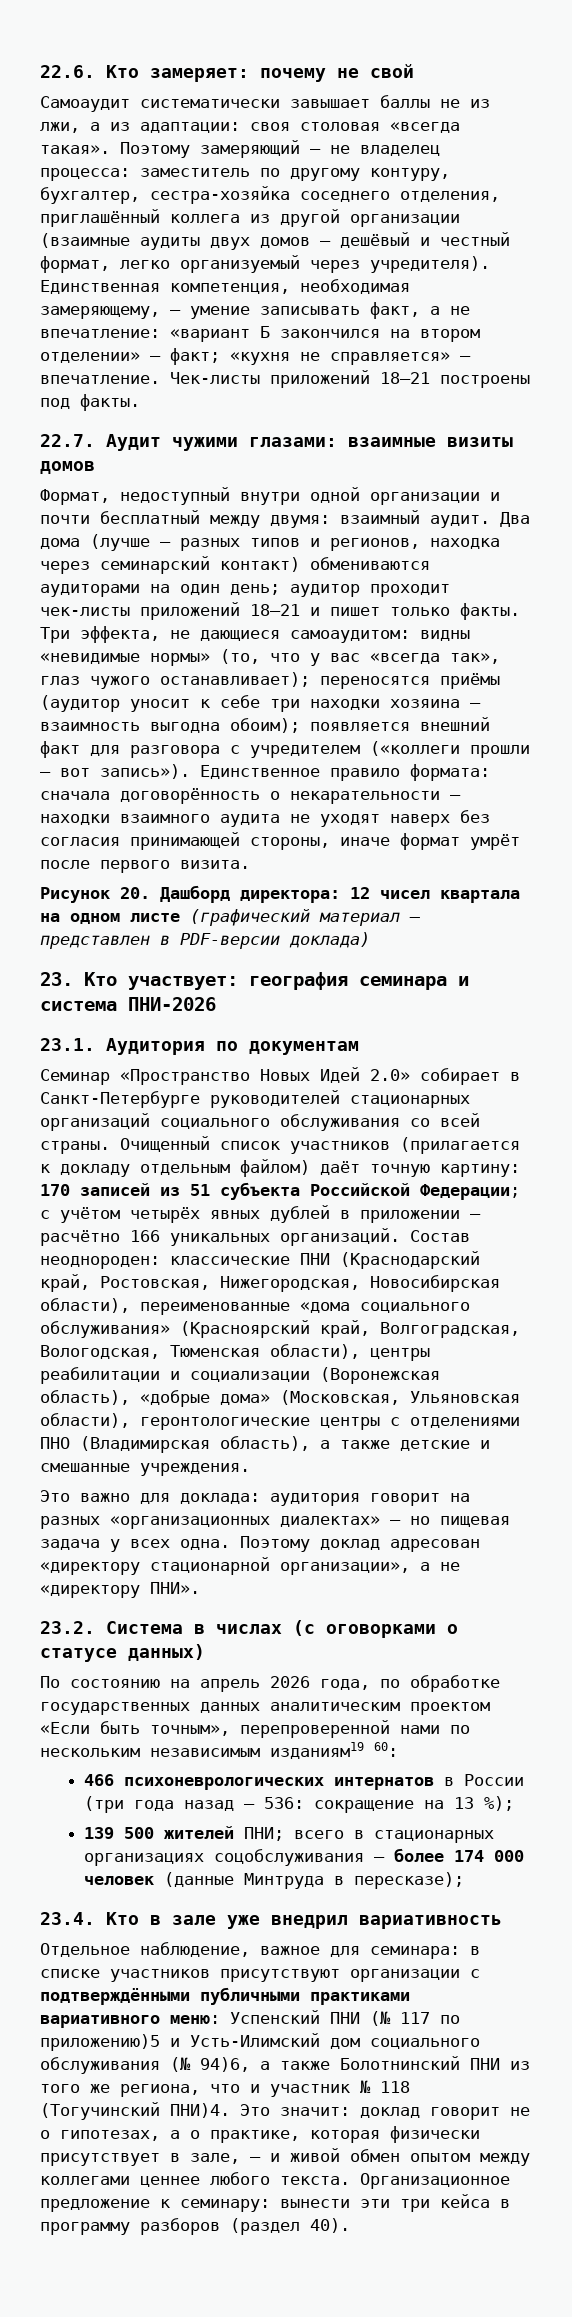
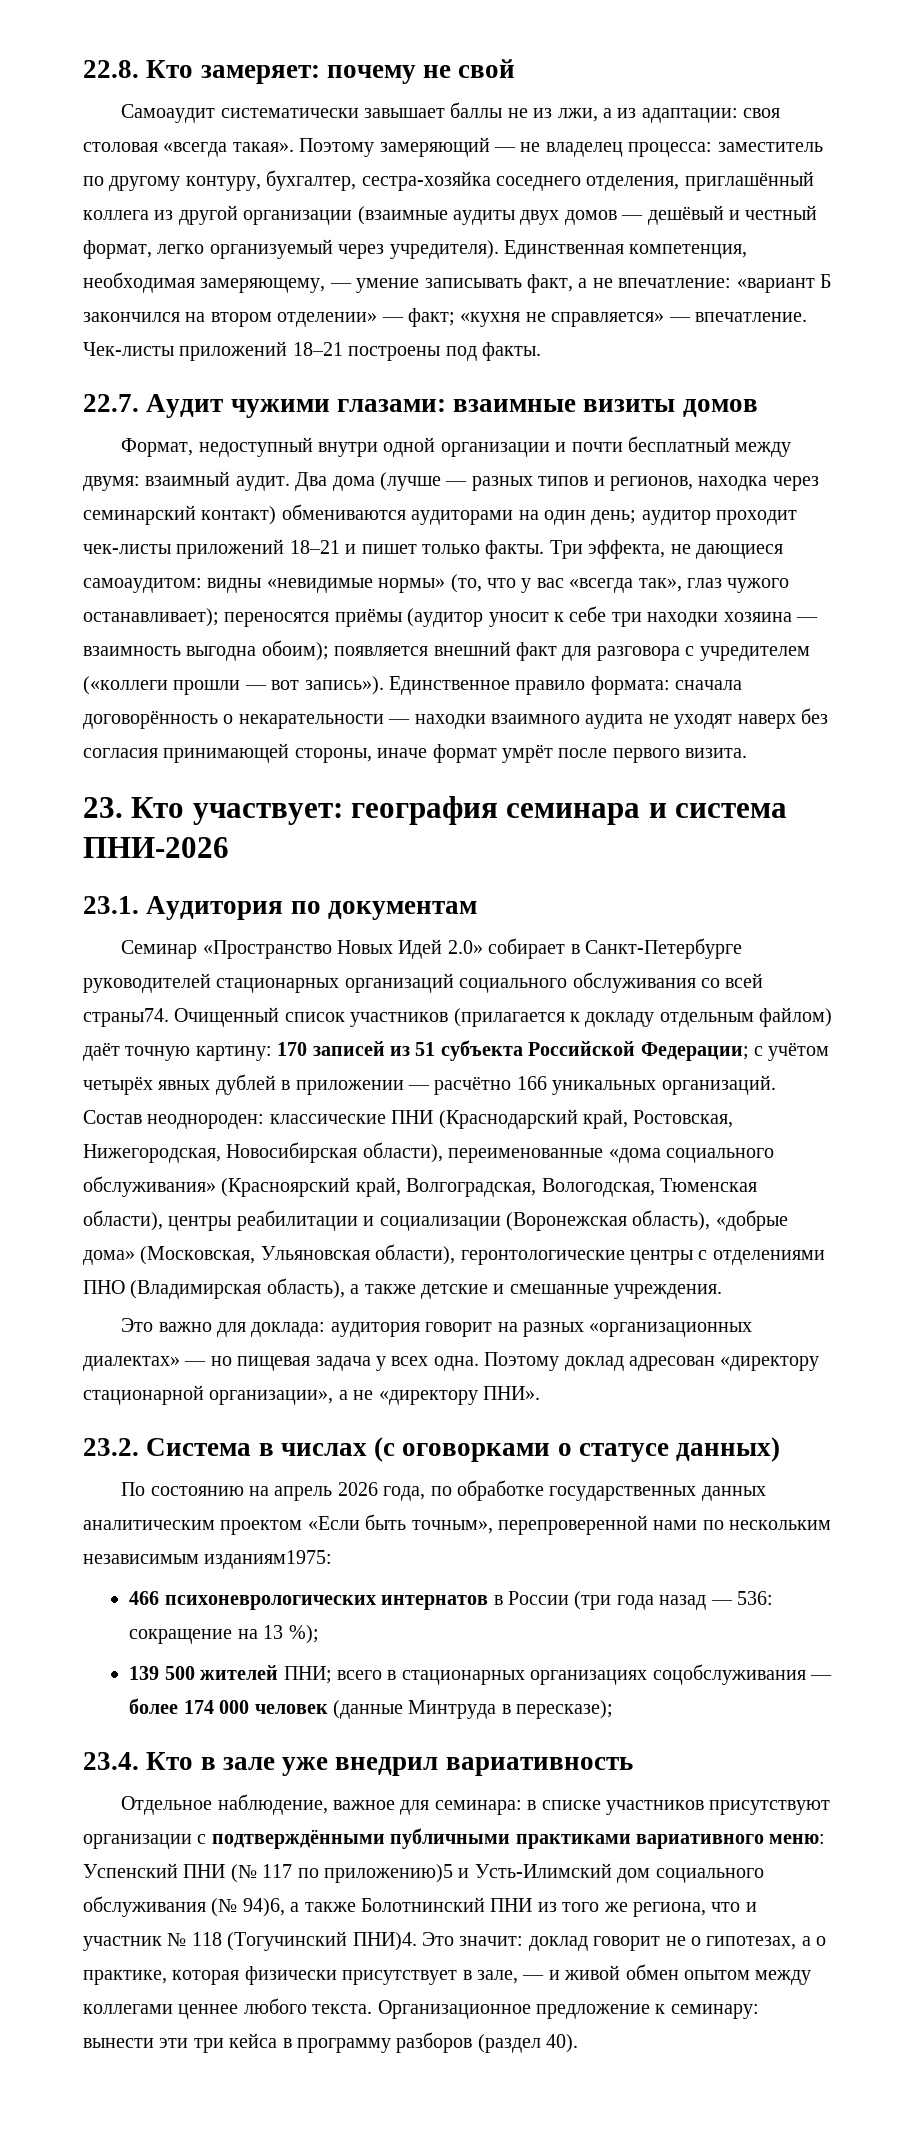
- 22.6. Кто замеряет: почему не свой
+ 22.8. Кто замеряет: почему не свой
- Рисунок 20. Дашборд директора: 12 чисел квартала на одном листе (графический материал — представлен в PDF-версии доклада)
- Семинар «Пространство Новых Идей 2.0» собирает в Санкт-Петербурге руководителей стационарных организаций социального обслуживания со всей страны.
+ Семинар «Пространство Новых Идей 2.0» собирает в Санкт-Петербурге руководителей стационарных организаций социального обслуживания со всей страны74.
- По состоянию на апрель 2026 года, по обработке государственных данных аналитическим проектом «Если быть точным», перепроверенной нами по нескольким независимым изданиям19 60:
+ По состоянию на апрель 2026 года, по обработке государственных данных аналитическим проектом «Если быть точным», перепроверенной нами по нескольким независимым изданиям1975:

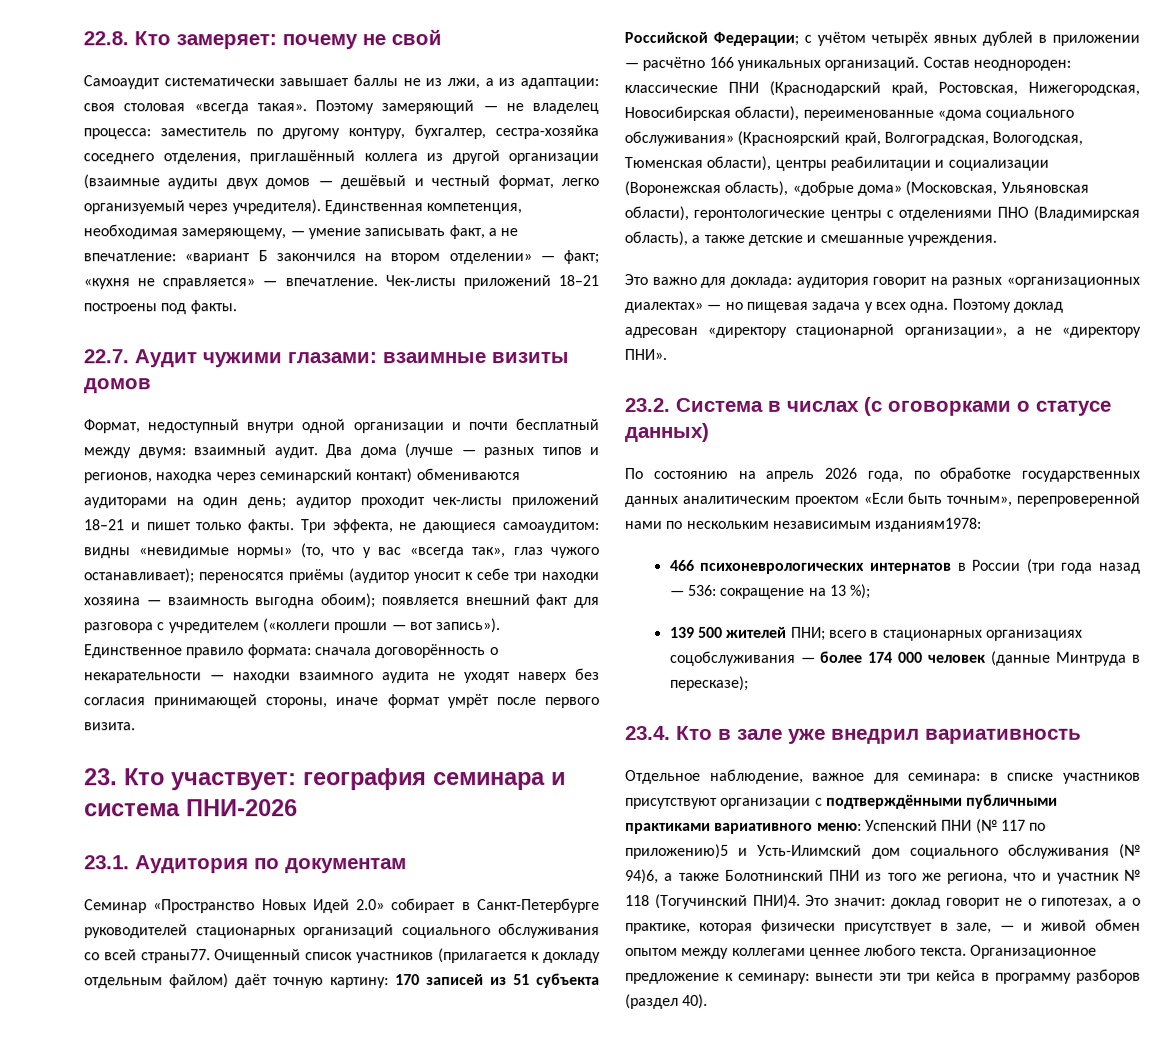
- Семинар «Пространство Новых Идей 2.0» собирает в Санкт-Петербурге руководителей стационарных организаций социального обслуживания со всей страны74.
+ Семинар «Пространство Новых Идей 2.0» собирает в Санкт-Петербурге руководителей стационарных организаций социального обслуживания со всей страны77.
- По состоянию на апрель 2026 года, по обработке государственных данных аналитическим проектом «Если быть точным», перепроверенной нами по нескольким независимым изданиям1975:
+ По состоянию на апрель 2026 года, по обработке государственных данных аналитическим проектом «Если быть точным», перепроверенной нами по нескольким независимым изданиям1978:

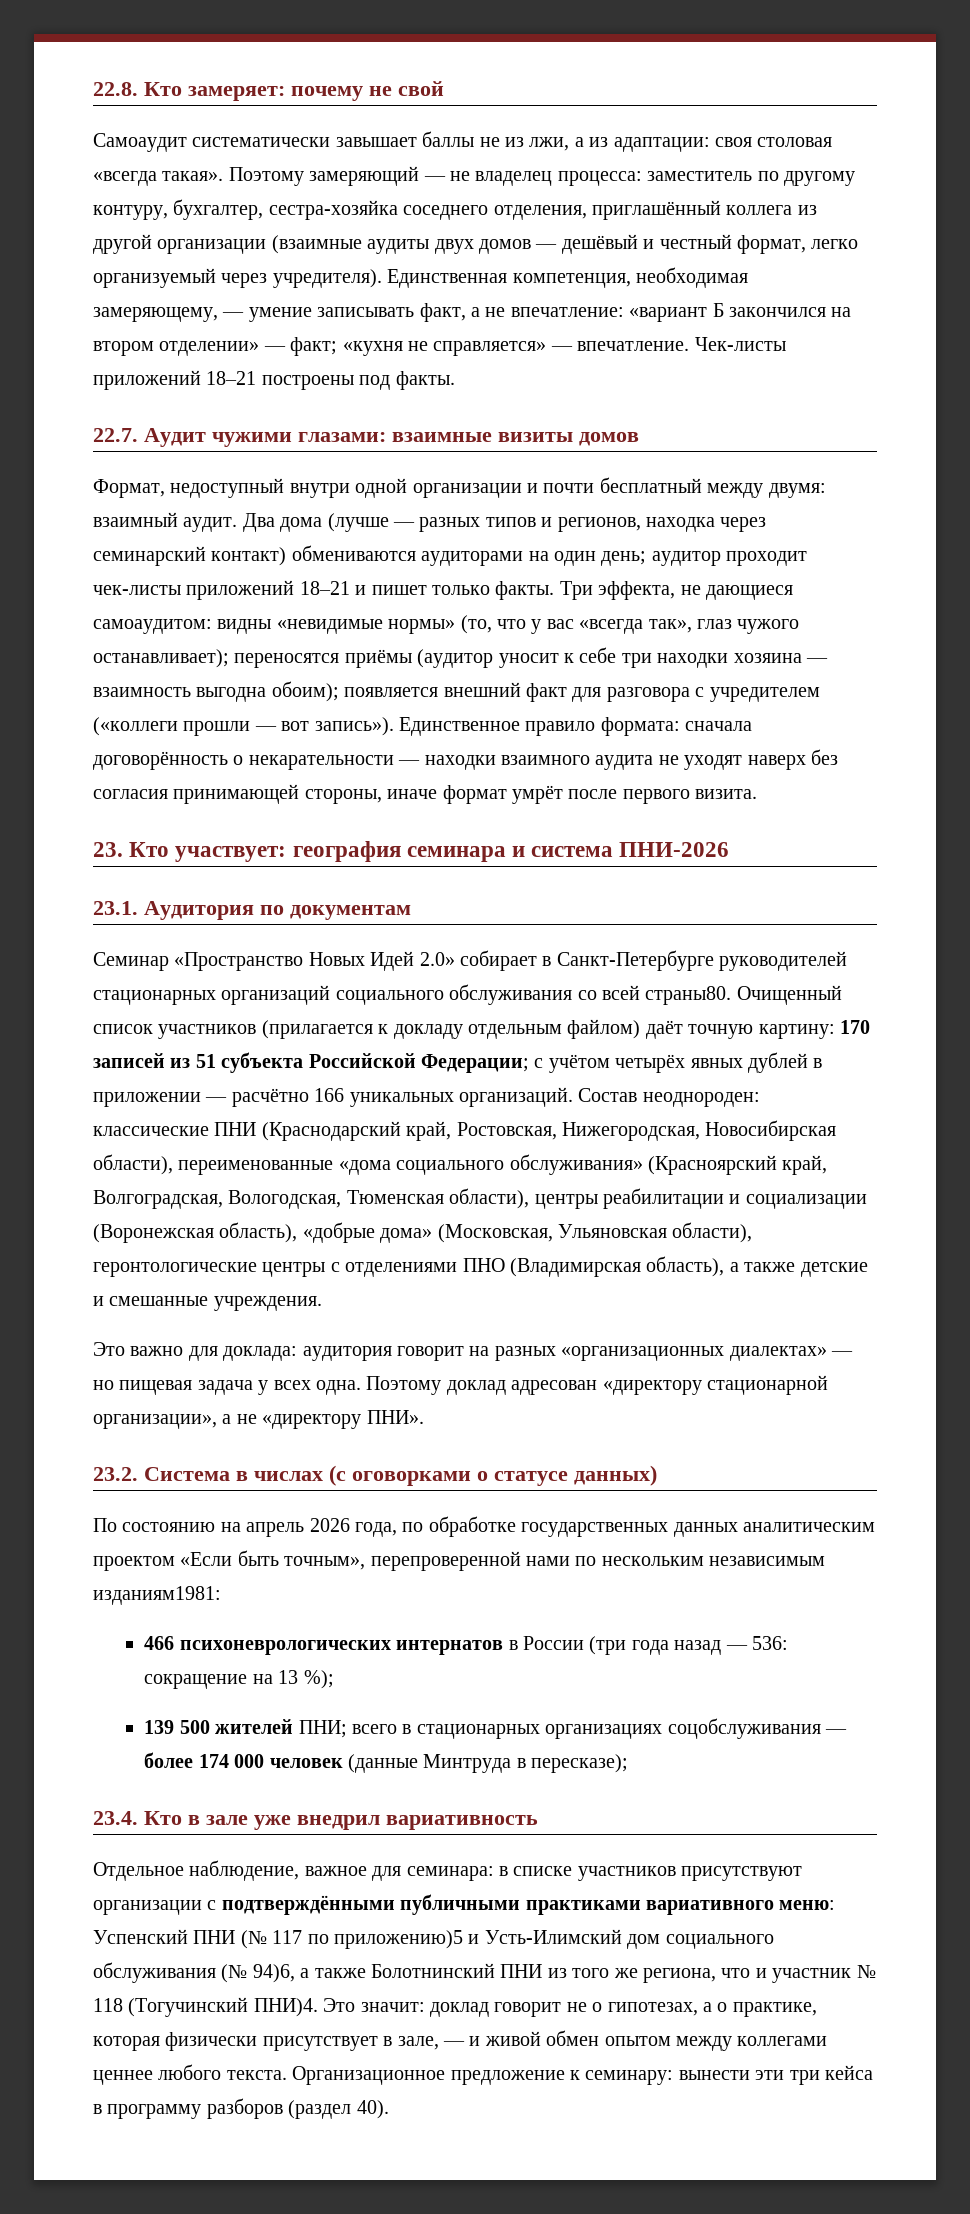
- Семинар «Пространство Новых Идей 2.0» собирает в Санкт-Петербурге руководителей стационарных организаций социального обслуживания со всей страны77.
+ Семинар «Пространство Новых Идей 2.0» собирает в Санкт-Петербурге руководителей стационарных организаций социального обслуживания со всей страны80.
- По состоянию на апрель 2026 года, по обработке государственных данных аналитическим проектом «Если быть точным», перепроверенной нами по нескольким независимым изданиям1978:
+ По состоянию на апрель 2026 года, по обработке государственных данных аналитическим проектом «Если быть точным», перепроверенной нами по нескольким независимым изданиям1981:

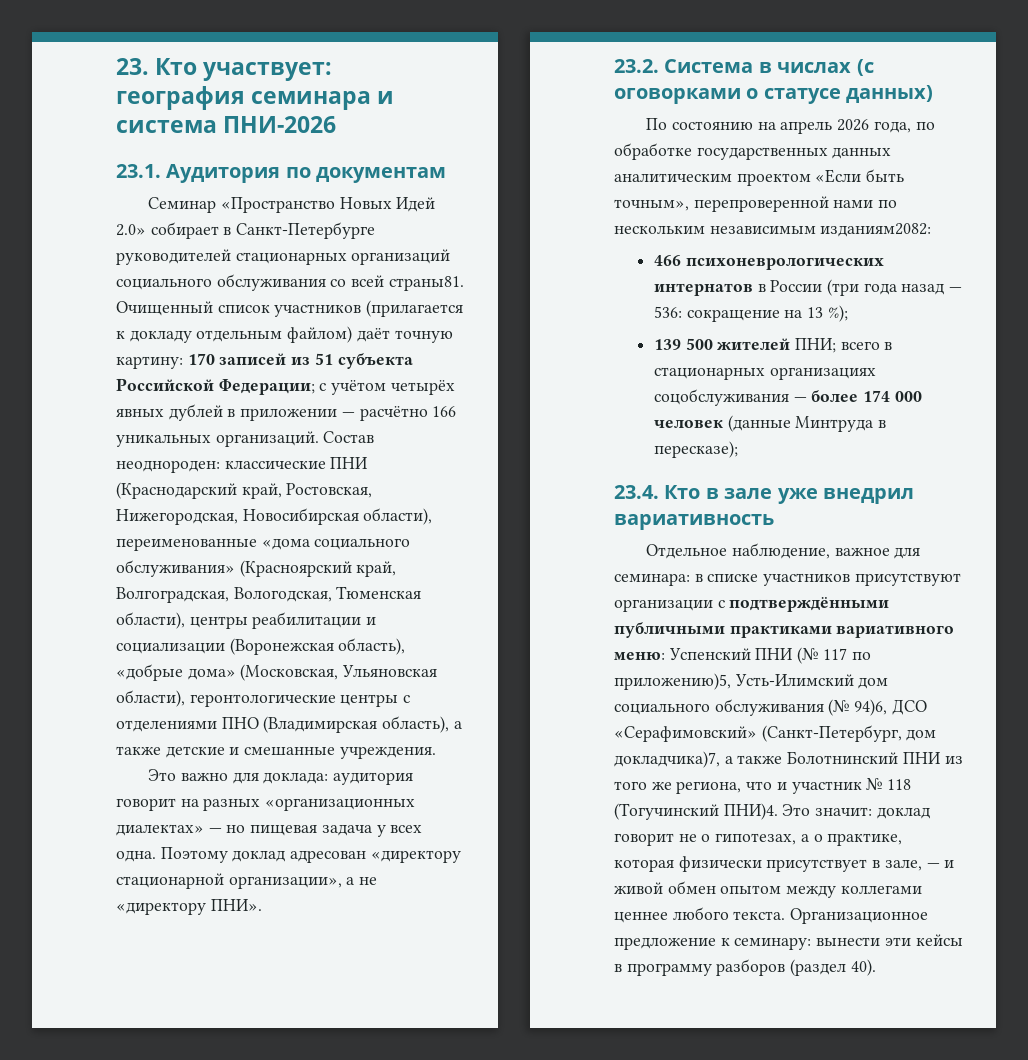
- 22.8. Кто замеряет: почему не свой
- Самоаудит систематически завышает баллы не из лжи, а из адаптации: своя столовая «всегда такая». Поэтому замеряющий — не владелец процесса: заместитель по другому контуру, бухгалтер, сестра-хозяйка соседнего отделения, приглашённый коллега из другой организации (взаимные аудиты двух домов — дешёвый и честный формат, легко организуемый через учредителя). Единственная компетенция, необходимая замеряющему, — умение записывать факт, а не впечатление: «вариант Б закончился на втором отделении» — факт; «кухня не справляется» — впечатление. Чек-листы приложений 18–21 построены под факты.
- 22.7. Аудит чужими глазами: взаимные визиты домов
- Формат, недоступный внутри одной организации и почти бесплатный между двумя: взаимный аудит. Два дома (лучше — разных типов и регионов, находка через семинарский контакт) обмениваются аудиторами на один день; аудитор проходит чек-листы приложений 18–21 и пишет только факты. Три эффекта, не дающиеся самоаудитом: видны «невидимые нормы» (то, что у вас «всегда так», глаз чужого останавливает); переносятся приёмы (аудитор уносит к себе три находки хозяина — взаимность выгодна обоим); появляется внешний факт для разговора с учредителем («коллеги прошли — вот запись»). Единственное правило формата: сначала договорённость о некарательности — находки взаимного аудита не уходят наверх без согласия принимающей стороны, иначе формат умрёт после первого визита.
- Семинар «Пространство Новых Идей 2.0» собирает в Санкт-Петербурге руководителей стационарных организаций социального обслуживания со всей страны80.
+ Семинар «Пространство Новых Идей 2.0» собирает в Санкт-Петербурге руководителей стационарных организаций социального обслуживания со всей страны81.
- По состоянию на апрель 2026 года, по обработке государственных данных аналитическим проектом «Если быть точным», перепроверенной нами по нескольким независимым изданиям1981:
+ По состоянию на апрель 2026 года, по обработке государственных данных аналитическим проектом «Если быть точным», перепроверенной нами по нескольким независимым изданиям2082:
- Отдельное наблюдение, важное для семинара: в списке участников присутствуют организации с подтверждёнными публичными практиками вариативного меню: Успенский ПНИ (№ 117 по приложению)5 и Усть-Илимский дом социального обслуживания (№ 94)6, а также Болотнинский ПНИ из того же региона, что и участник № 118 (Тогучинский ПНИ)4.
+ Отдельное наблюдение, важное для семинара: в списке участников присутствуют организации с подтверждёнными публичными практиками вариативного меню: Успенский ПНИ (№ 117 по приложению)5, Усть-Илимский дом социального обслуживания (№ 94)6, ДСО «Серафимовский» (Санкт-Петербург, дом докладчика)7, а также Болотнинский ПНИ из того же региона, что и участник № 118 (Тогучинский ПНИ)4.
- Организационное предложение к семинару: вынести эти три кейса в программу разборов (раздел 40).
+ Организационное предложение к семинару: вынести эти кейсы в программу разборов (раздел 40).

